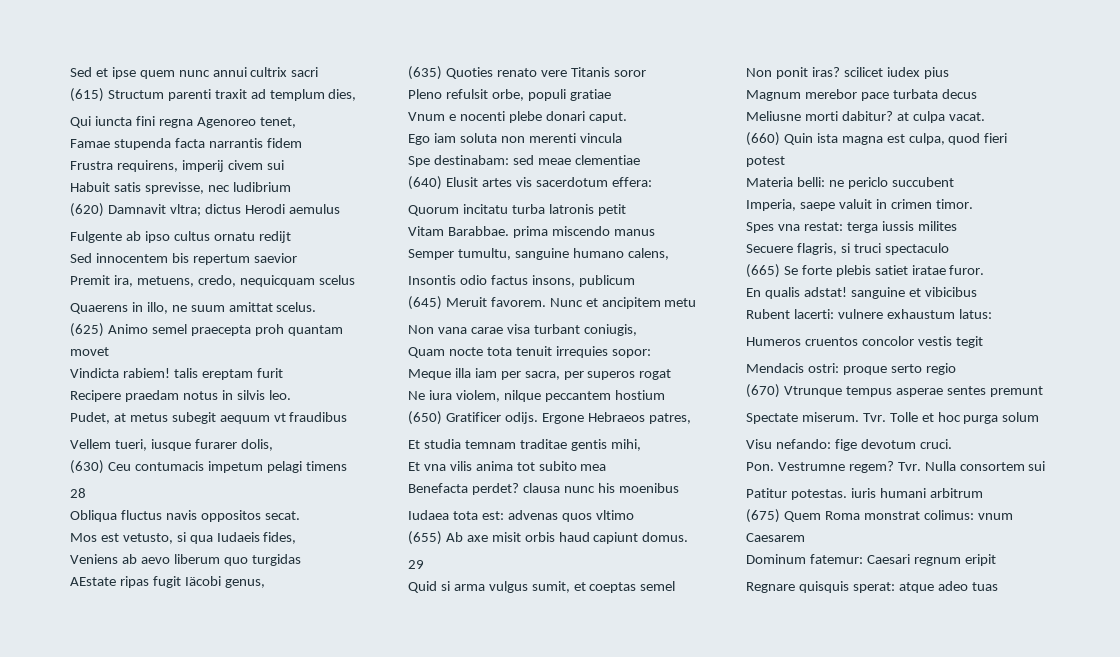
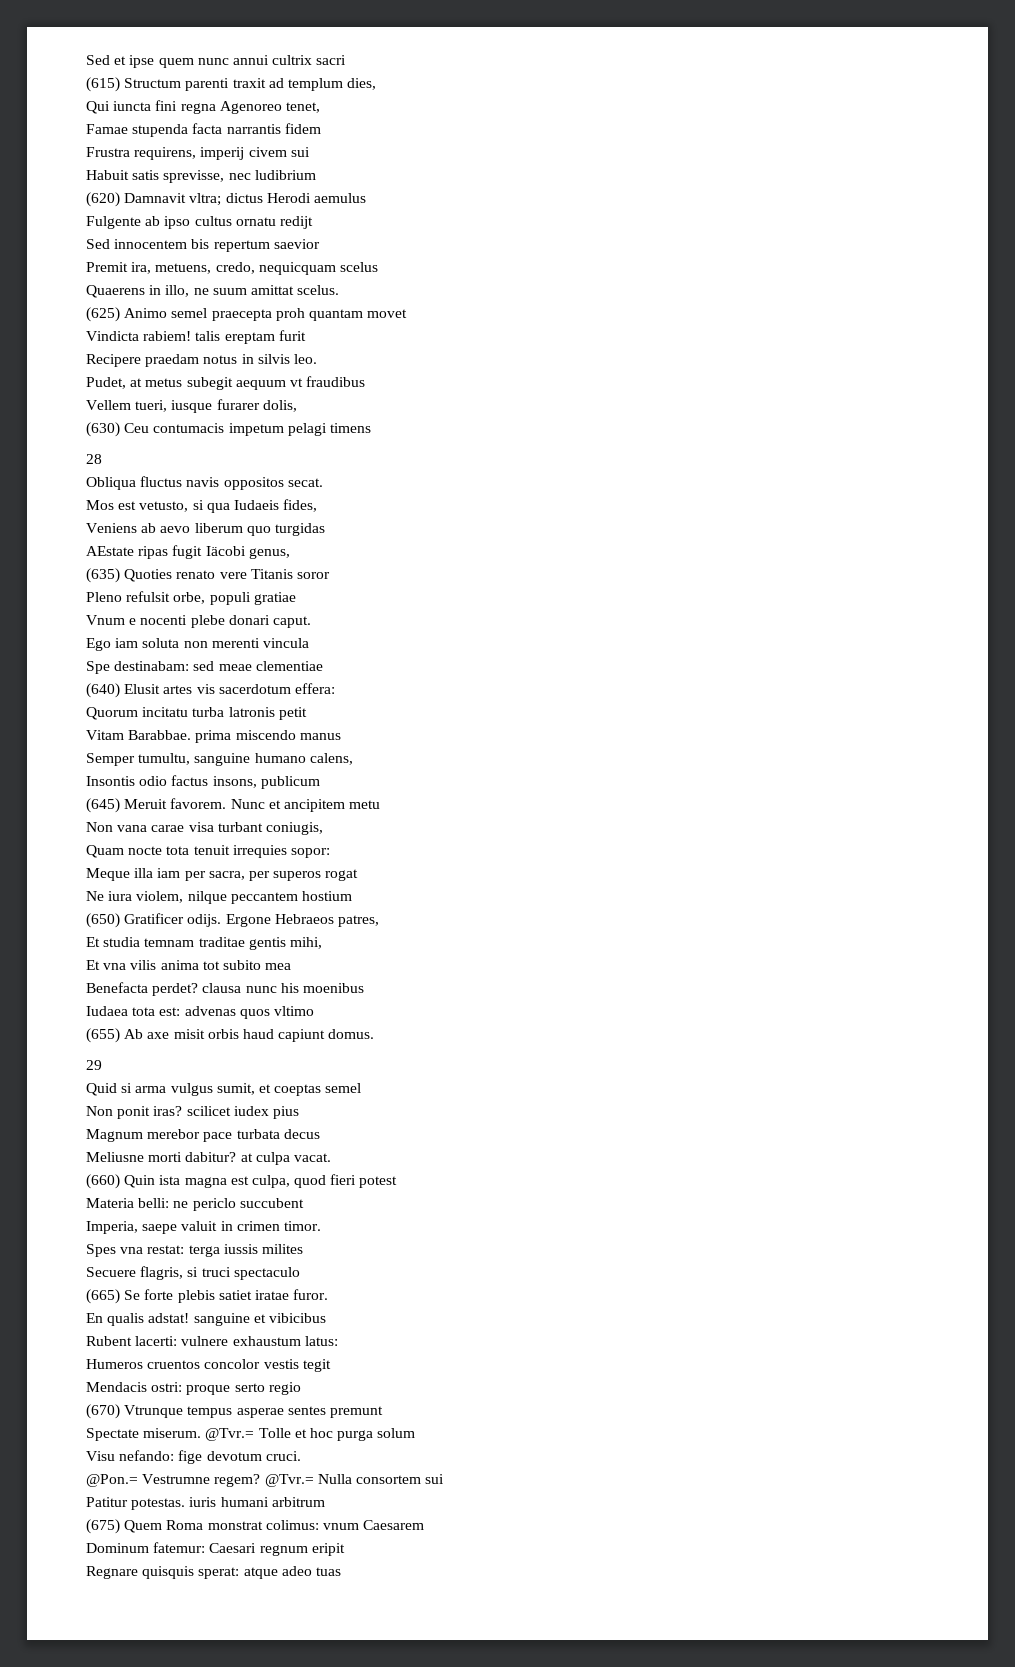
- Tvr. Tolle et hoc purga solum
+ @Tvr.= Tolle et hoc purga solum
- Pon. Vestrumne regem?
+ @Pon.= Vestrumne regem?
- Tvr. Nulla consortem sui
+ @Tvr.= Nulla consortem sui

